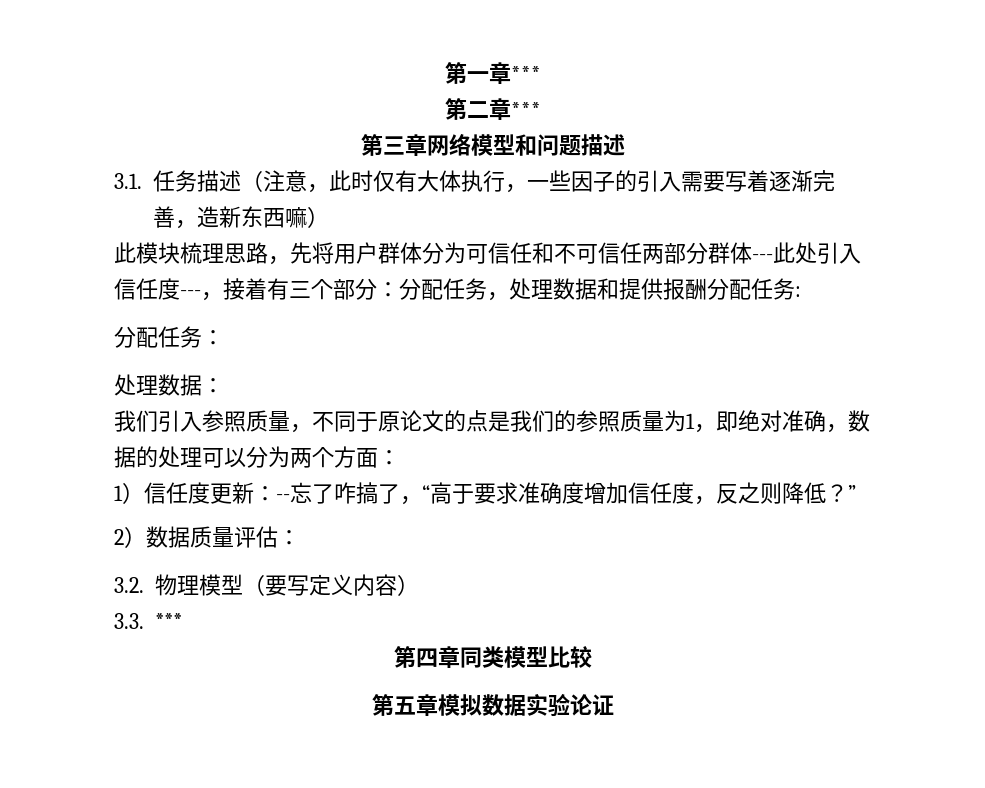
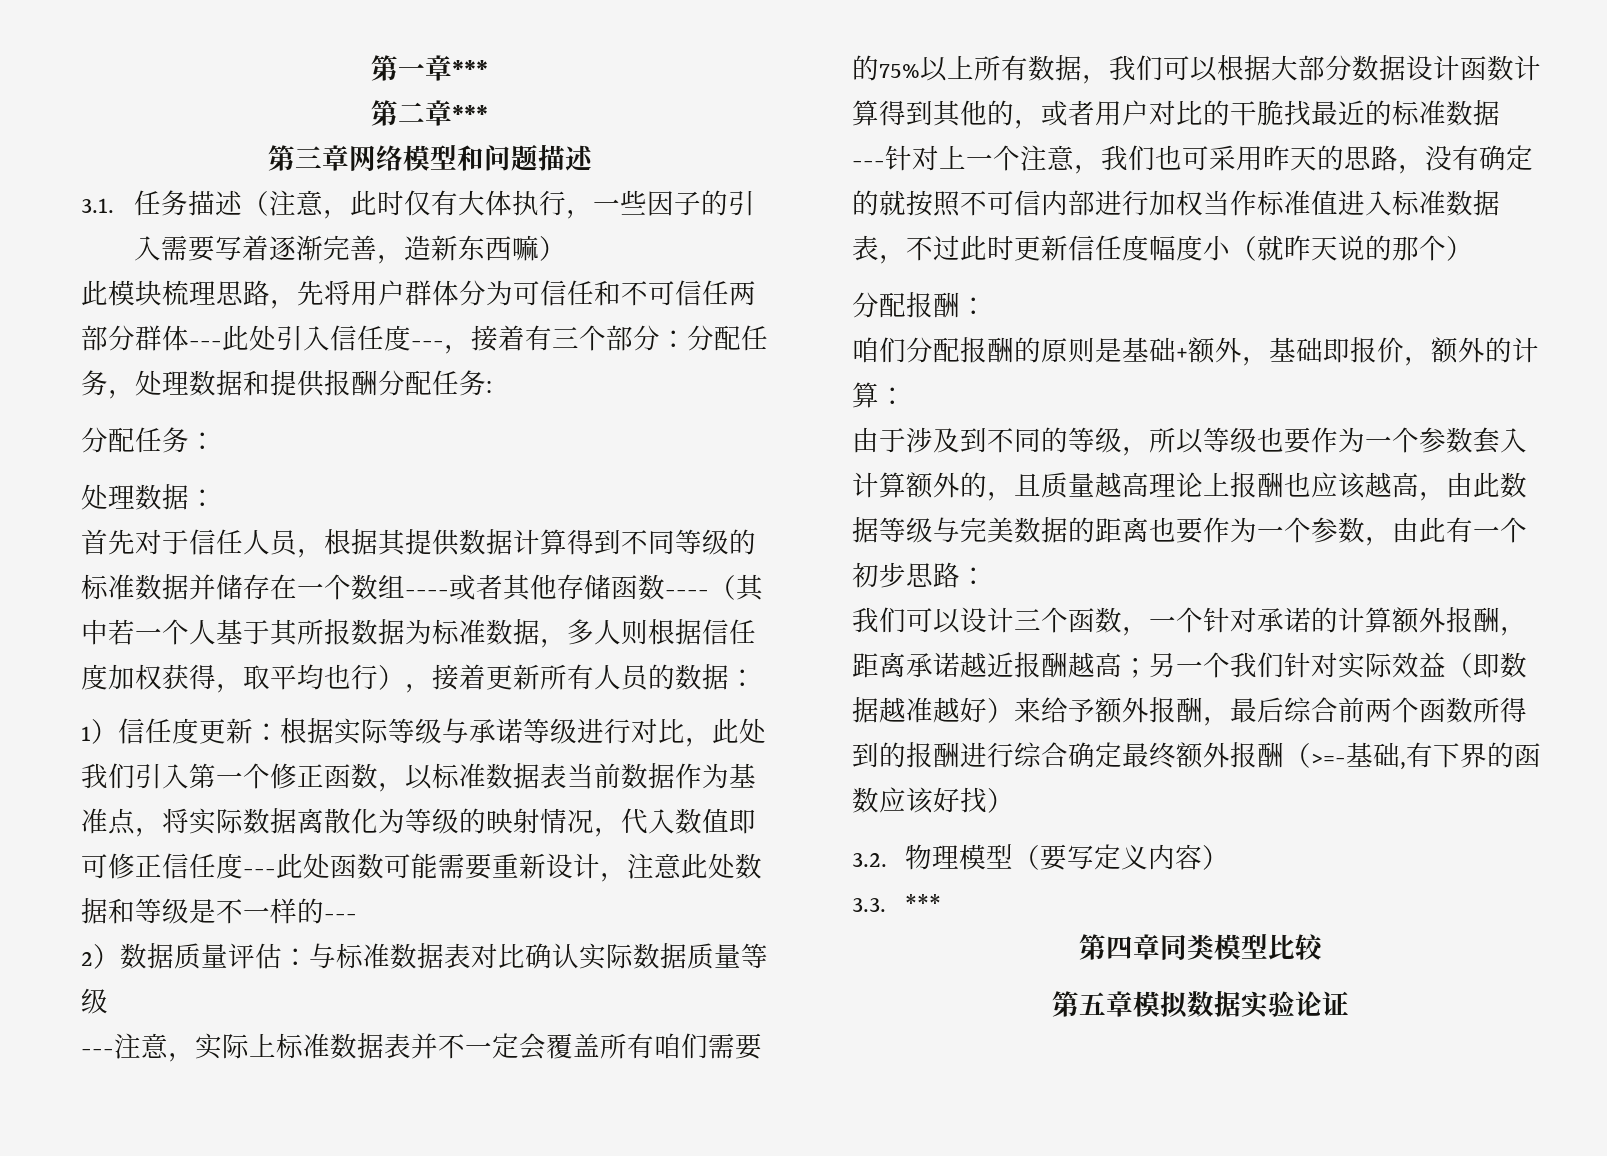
- 我们引入参照质量，不同于原论文的点是我们的参照质量为1，即绝对准确，数据的处理可以分为两个方面：
+ 首先对于信任人员，根据其提供数据计算得到不同等级的标准数据并储存在一个数组----或者其他存储函数----（其中若一个人基于其所报数据为标准数据，多人则根据信任度加权获得，取平均也行），接着更新所有人员的数据：
- 1）信任度更新：--忘了咋搞了，“高于要求准确度增加信任度，反之则降低？”
+ 1）信任度更新：根据实际等级与承诺等级进行对比，此处我们引入第一个修正函数，以标准数据表当前数据作为基准点，将实际数据离散化为等级的映射情况，代入数值即可修正信任度---此处函数可能需要重新设计，注意此处数据和等级是不一样的---
- 2）数据质量评估：
+ 2）数据质量评估：与标准数据表对比确认实际数据质量等级
+ ---注意，实际上标准数据表并不一定会覆盖所有咱们需要的75%以上所有数据，我们可以根据大部分数据设计函数计算得到其他的，或者用户对比的干脆找最近的标准数据
+ ---针对上一个注意，我们也可采用昨天的思路，没有确定的就按照不可信内部进行加权当作标准值进入标准数据表，不过此时更新信任度幅度小（就昨天说的那个）
+ 分配报酬：
+ 咱们分配报酬的原则是基础+额外，基础即报价，额外的计算：
+ 由于涉及到不同的等级，所以等级也要作为一个参数套入计算额外的，且质量越高理论上报酬也应该越高，由此数据等级与完美数据的距离也要作为一个参数，由此有一个初步思路：
+ 我们可以设计三个函数，一个针对承诺的计算额外报酬，距离承诺越近报酬越高；另一个我们针对实际效益（即数据越准越好）来给予额外报酬，最后综合前两个函数所得到的报酬进行综合确定最终额外报酬（>=-基础,有下界的函数应该好找）

